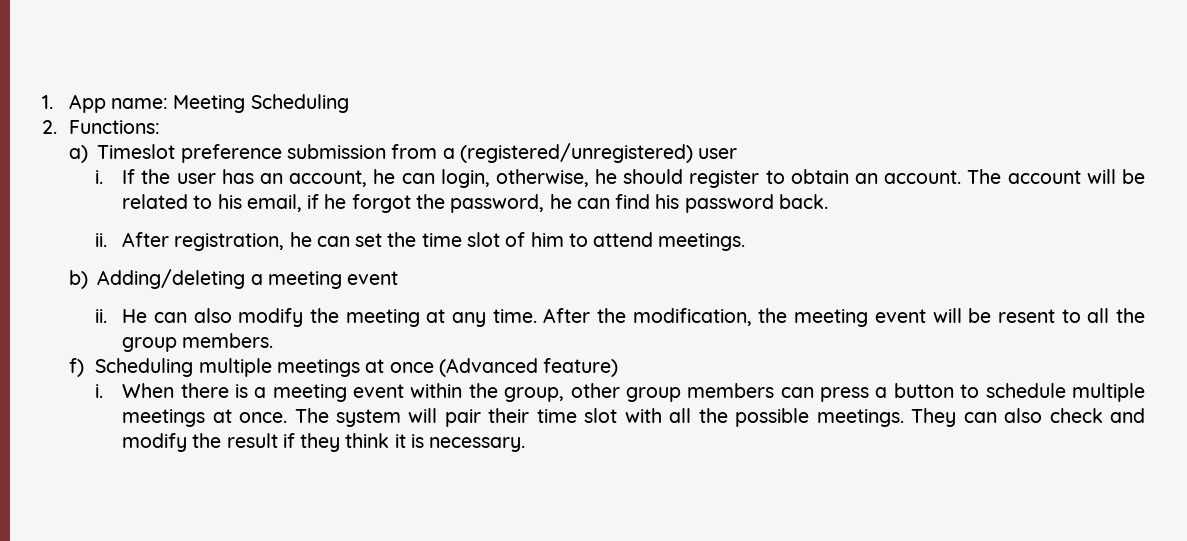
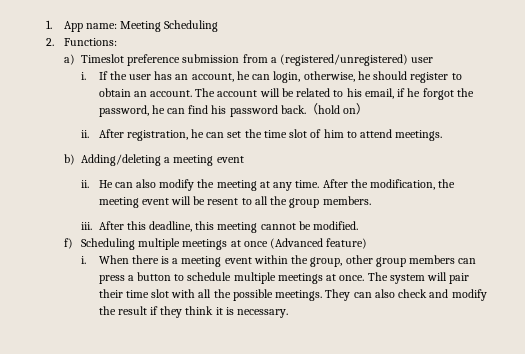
+ （hold on）
+ iii. After this deadline, this meeting cannot be modified.

